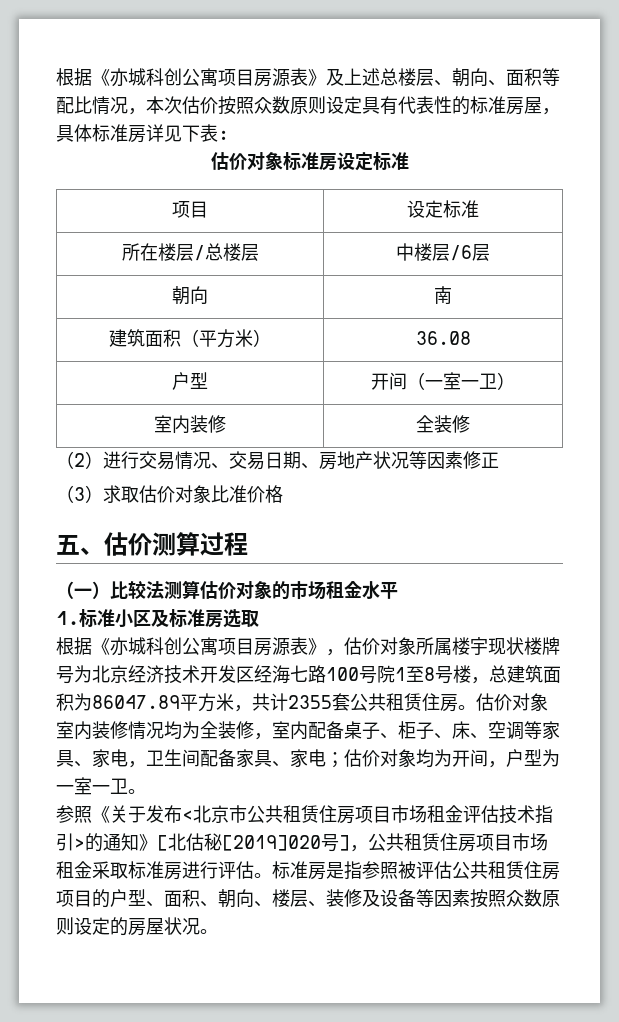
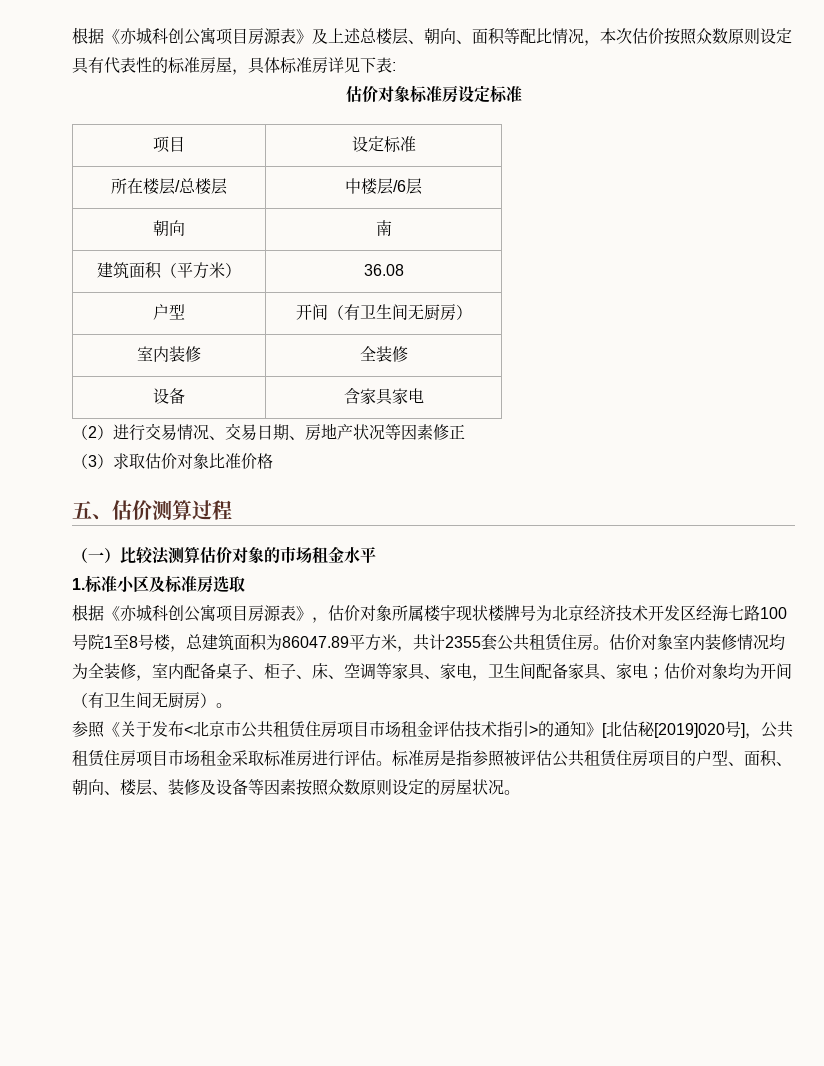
- 户型 | 开间（一室一卫）
+ 户型 | 开间（有卫生间无厨房）
+ 设备 | 含家具家电
- 估价对象室内装修情况均为全装修，室内配备桌子、柜子、床、空调等家具、家电，卫生间配备家具、家电；估价对象均为开间，户型为一室一卫。
+ 估价对象室内装修情况均为全装修，室内配备桌子、柜子、床、空调等家具、家电，卫生间配备家具、家电；估价对象均为开间（有卫生间无厨房）。

